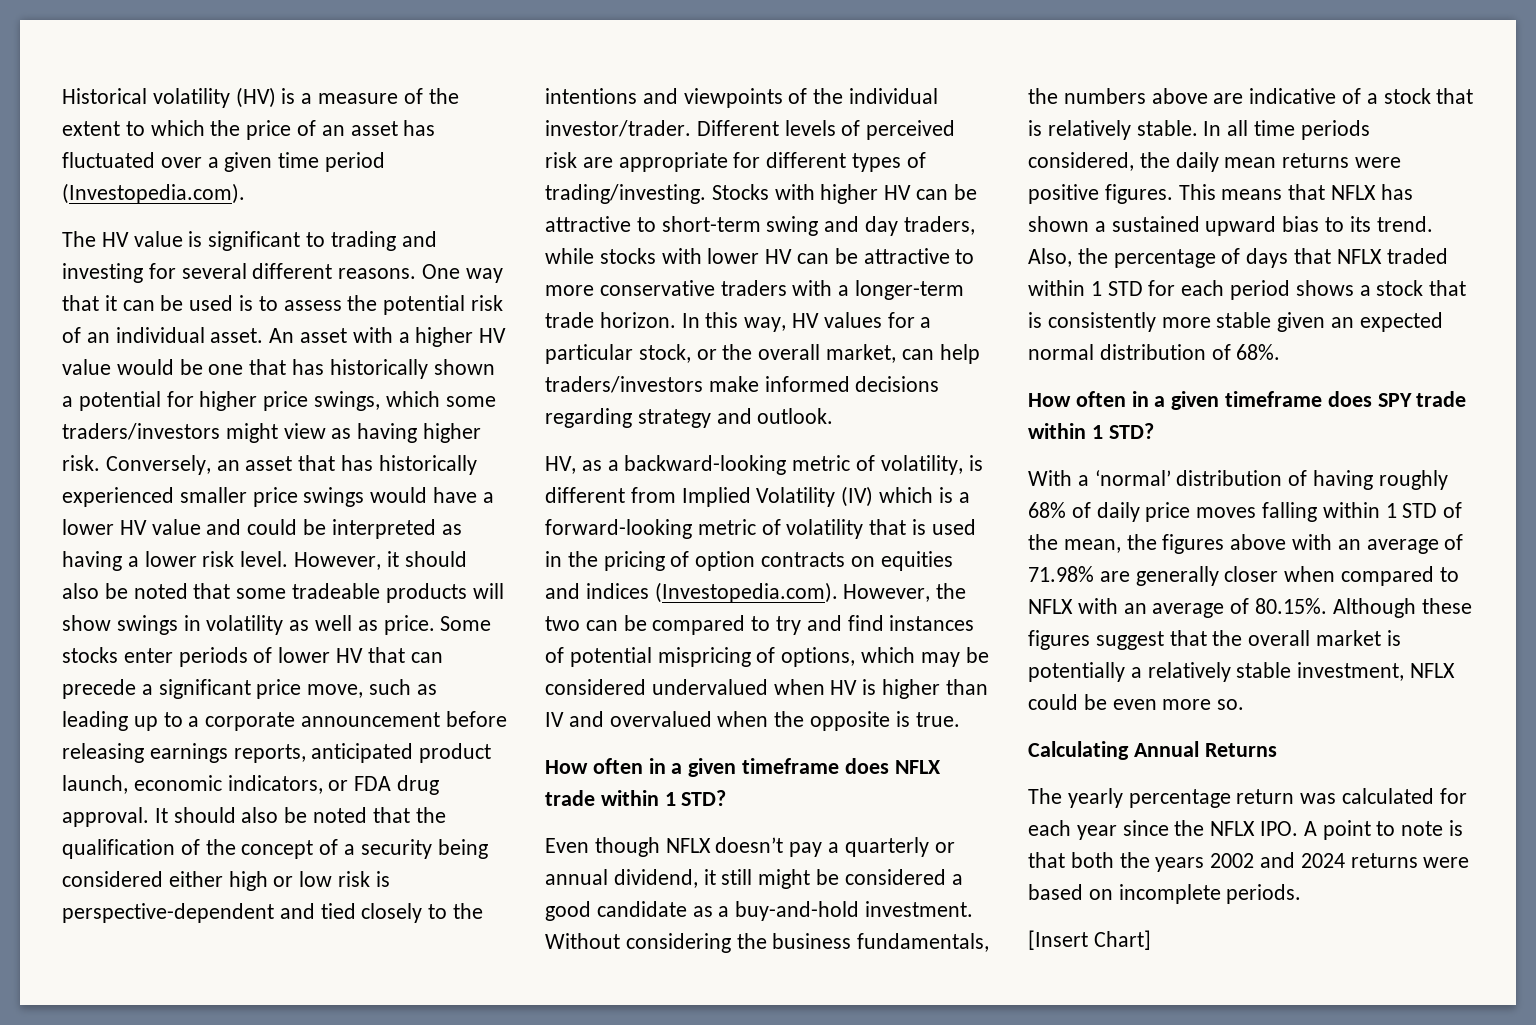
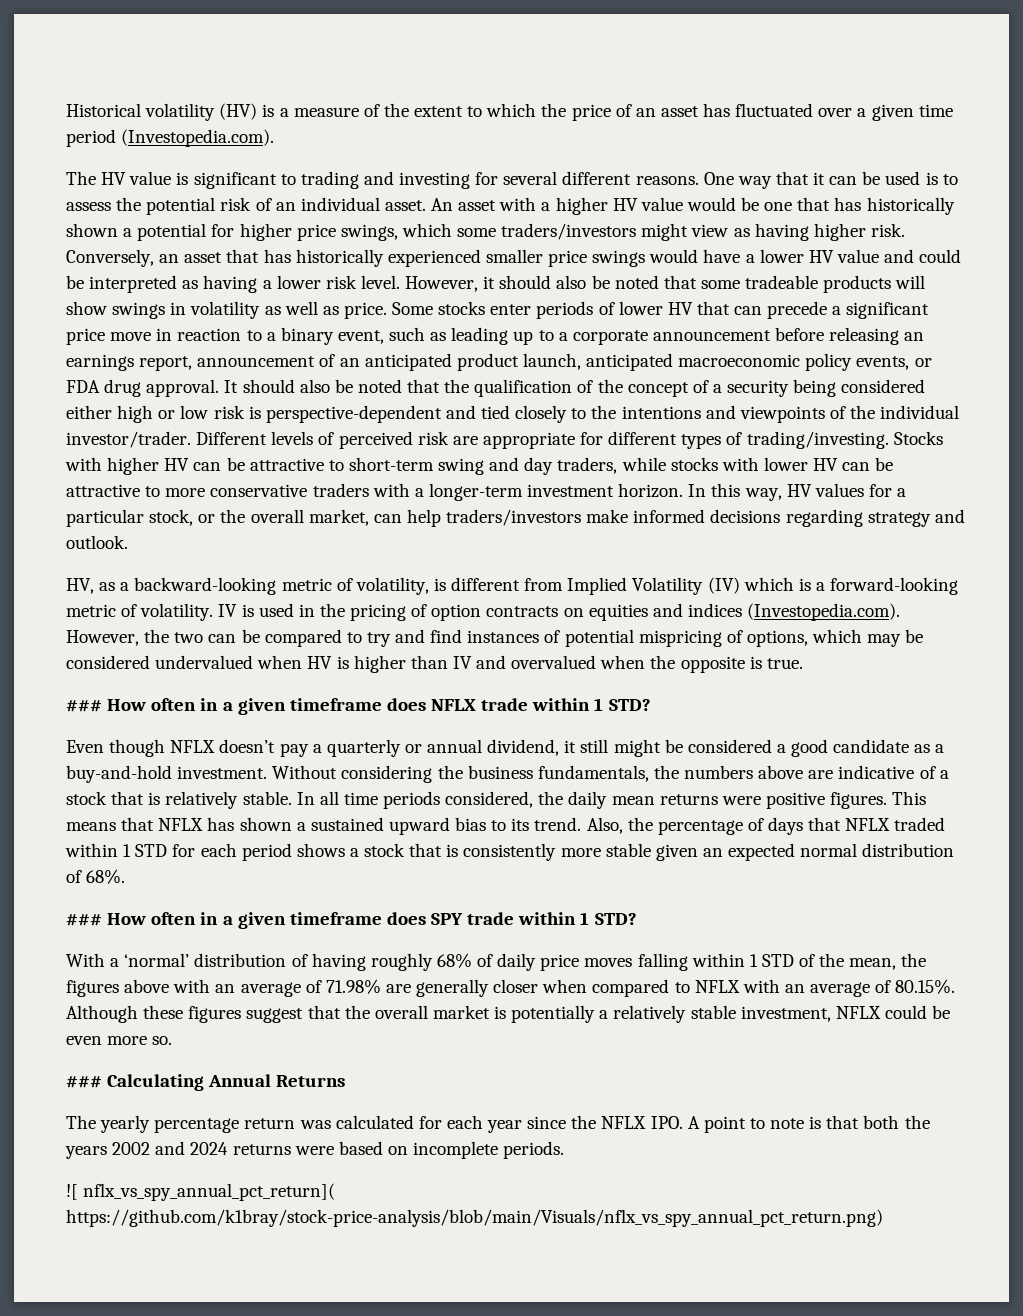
- Some stocks enter periods of lower HV that can precede a significant price move, such as leading up to a corporate announcement before releasing earnings reports, anticipated product launch, economic indicators, or FDA drug approval.
+ Some stocks enter periods of lower HV that can precede a significant price move in reaction to a binary event, such as leading up to a corporate announcement before releasing an earnings report, announcement of an anticipated product launch, anticipated macroeconomic policy events, or FDA drug approval.
- Stocks with higher HV can be attractive to short-term swing and day traders, while stocks with lower HV can be attractive to more conservative traders with a longer-term trade horizon.
+ Stocks with higher HV can be attractive to short-term swing and day traders, while stocks with lower HV can be attractive to more conservative traders with a longer-term investment horizon.
- HV, as a backward-looking metric of volatility, is different from Implied Volatility (IV) which is a forward-looking metric of volatility that is used in the pricing of option contracts on equities and indices (Investopedia.com). However, the two can be compared to try and find instances of potential mispricing of options, which may be considered undervalued when HV is higher than IV and overvalued when the opposite is true.
+ HV, as a backward-looking metric of volatility, is different from Implied Volatility (IV) which is a forward-looking metric of volatility. IV is used in the pricing of option contracts on equities and indices (Investopedia.com). However, the two can be compared to try and find instances of potential mispricing of options, which may be considered undervalued when HV is higher than IV and overvalued when the opposite is true.
- How often in a given timeframe does NFLX trade within 1 STD?
+ ### How often in a given timeframe does NFLX trade within 1 STD?
- How often in a given timeframe does SPY trade within 1 STD?
+ ### How often in a given timeframe does SPY trade within 1 STD?
- Calculating Annual Returns
+ ### Calculating Annual Returns
- [Insert Chart]
+ ![ nflx_vs_spy_annual_pct_return]( https://github.com/k1bray/stock-price-analysis/blob/main/Visuals/nflx_vs_spy_annual_pct_return.png)

